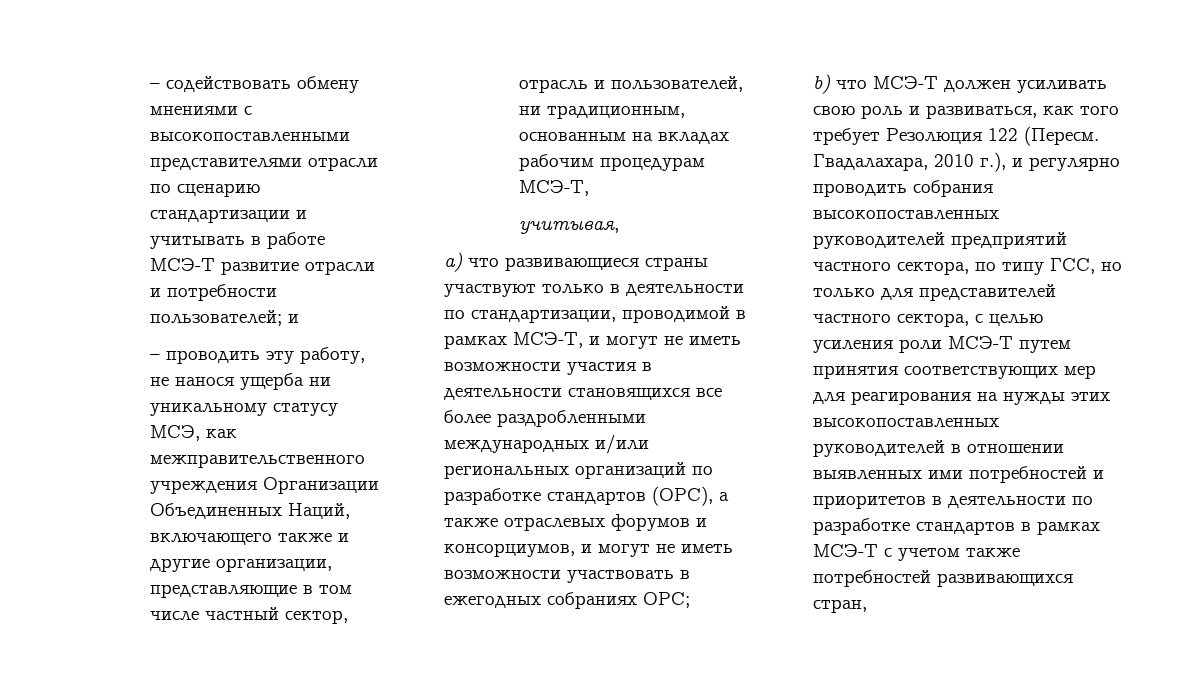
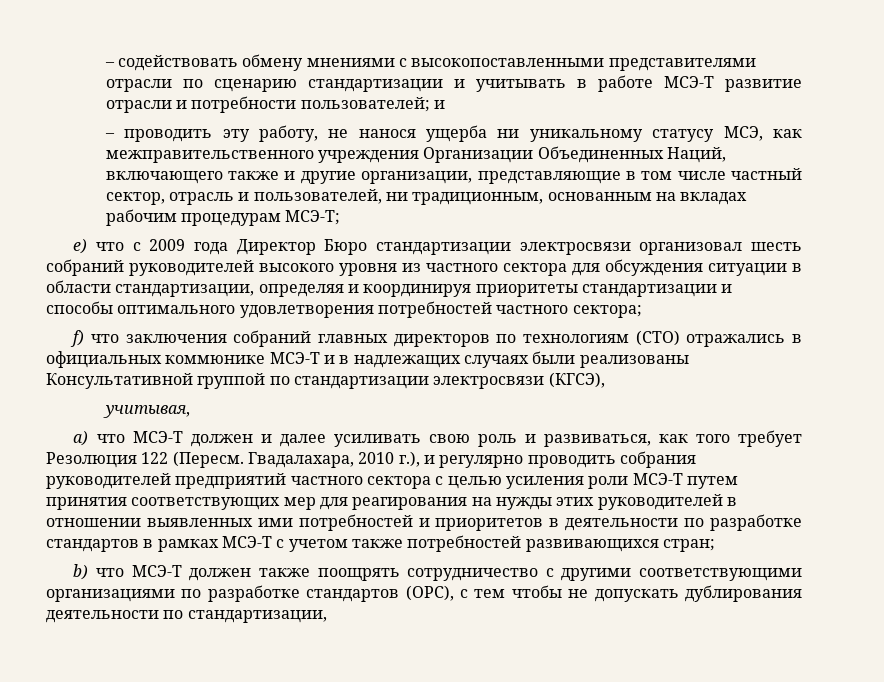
- – проводить эту работу, не нанося ущерба ни уникальному статусу МСЭ, как межправительственного учреждения Организации Объединенных Наций, включающего также и другие организации, представляющие в том числе частный сектор, отрасль и пользователей, ни традиционным, основанным на вкладах рабочим процедурам МСЭ-Т,
+ – проводить эту работу, не нанося ущерба ни уникальному статусу МСЭ, как межправительственного учреждения Организации Объединенных Наций, включающего также и другие организации, представляющие в том числе частный сектор, отрасль и пользователей, ни традиционным, основанным на вкладах рабочим процедурам МСЭ-Т;
+ e) что с 2009 года Директор Бюро стандартизации электросвязи организовал шесть собраний руководителей высокого уровня из частного сектора для обсуждения ситуации в области стандартизации, определяя и координируя приоритеты стандартизации и способы оптимального удовлетворения потребностей частного сектора;
+ f) что заключения собраний главных директоров по технологиям (СТО) отражались в официальных коммюнике МСЭ-Т и в надлежащих случаях были реализованы Консультативной группой по стандартизации электросвязи (КГСЭ),
  учитывая,
- a) что развивающиеся страны участвуют только в деятельности по стандартизации, проводимой в рамках МСЭ-T, и могут не иметь возможности участия в деятельности становящихся все более раздробленными международных и/или региональных организаций по разработке стандартов (ОРС), а также отраслевых форумов и консорциумов, и могут не иметь возможности участвовать в ежегодных собраниях ОРС;
- b) что МСЭ-T должен усиливать свою роль и развиваться, как того требует Резолюция 122 (Пересм.
+ a) что МСЭ-T должен и далее усиливать свою роль и развиваться, как того требует Резолюция 122 (Пересм.
- Гвадалахара, 2010 г.), и регулярно проводить собрания высокопоставленных руководителей предприятий частного сектора, по типу ГСС, но только для представителей частного сектора, с целью усиления роли МСЭ-Т путем принятия соответствующих мер для реагирования на нужды этих высокопоставленных руководителей в отношении выявленных ими потребностей и приоритетов в деятельности по разработке стандартов в рамках МСЭ-Т с учетом также потребностей развивающихся стран,
+ Гвадалахара, 2010 г.), и регулярно проводить собрания руководителей предприятий частного сектора с целью усиления роли МСЭ-Т путем принятия соответствующих мер для реагирования на нужды этих руководителей в отношении выявленных ими потребностей и приоритетов в деятельности по разработке стандартов в рамках МСЭ-Т с учетом также потребностей развивающихся стран;
+ b) что МСЭ-T должен также поощрять сотрудничество с другими соответствующими организациями по разработке стандартов (ОРС), с тем чтобы не допускать дублирования деятельности по стандартизации,

